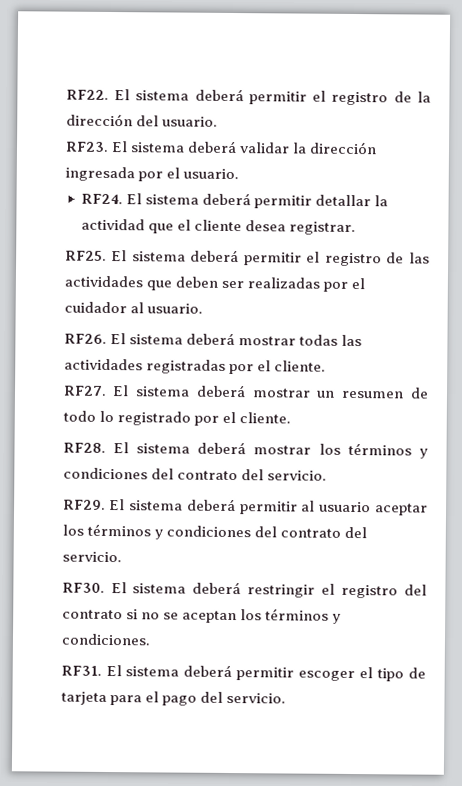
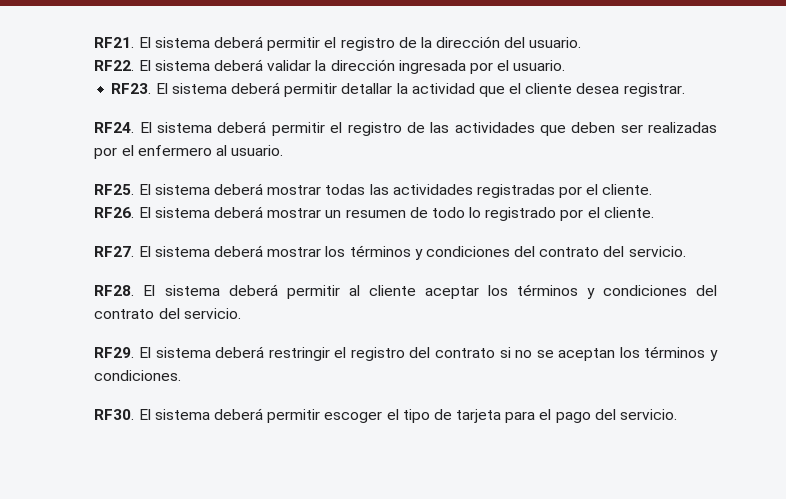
- RF22.
+ RF21.
- RF23.
+ RF22.
- RF24.
+ RF23.
- RF25.
+ RF24.
- El sistema deberá permitir el registro de las actividades que deben ser realizadas por el cuidador al usuario.
+ El sistema deberá permitir el registro de las actividades que deben ser realizadas por el enfermero al usuario.
- RF26.
+ RF25.
- RF27.
+ RF26.
- RF28.
+ RF27.
- RF29.
+ RF28.
- El sistema deberá permitir al usuario aceptar los términos y condiciones del contrato del servicio.
+ El sistema deberá permitir al cliente aceptar los términos y condiciones del contrato del servicio.
- RF30.
+ RF29.
- RF31.
+ RF30.

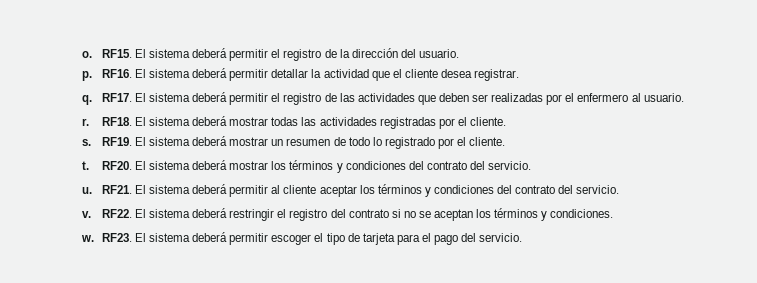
- RF21.
+ o. RF15.
- RF22. El sistema deberá validar la dirección ingresada por el usuario.
- RF23.
+ p. RF16.
- RF24.
+ q. RF17.
- RF25.
+ r. RF18.
- RF26.
+ s. RF19.
- RF27.
+ t. RF20.
- RF28.
+ u. RF21.
- RF29.
+ v. RF22.
- RF30.
+ w. RF23.

